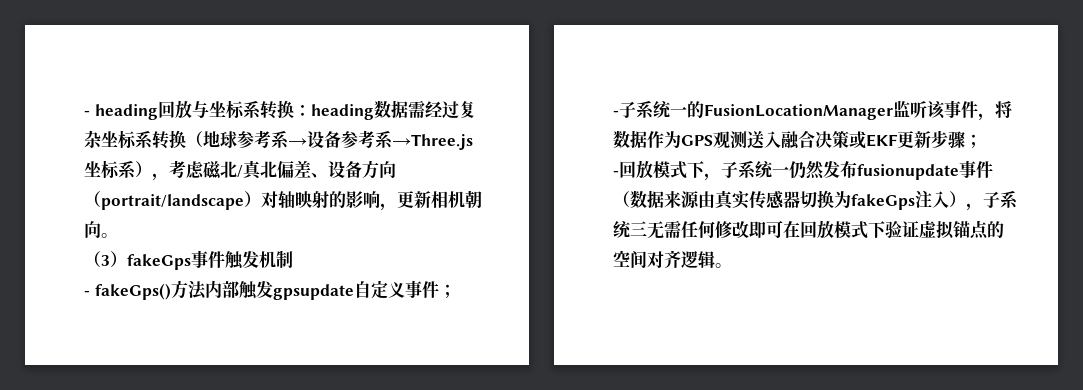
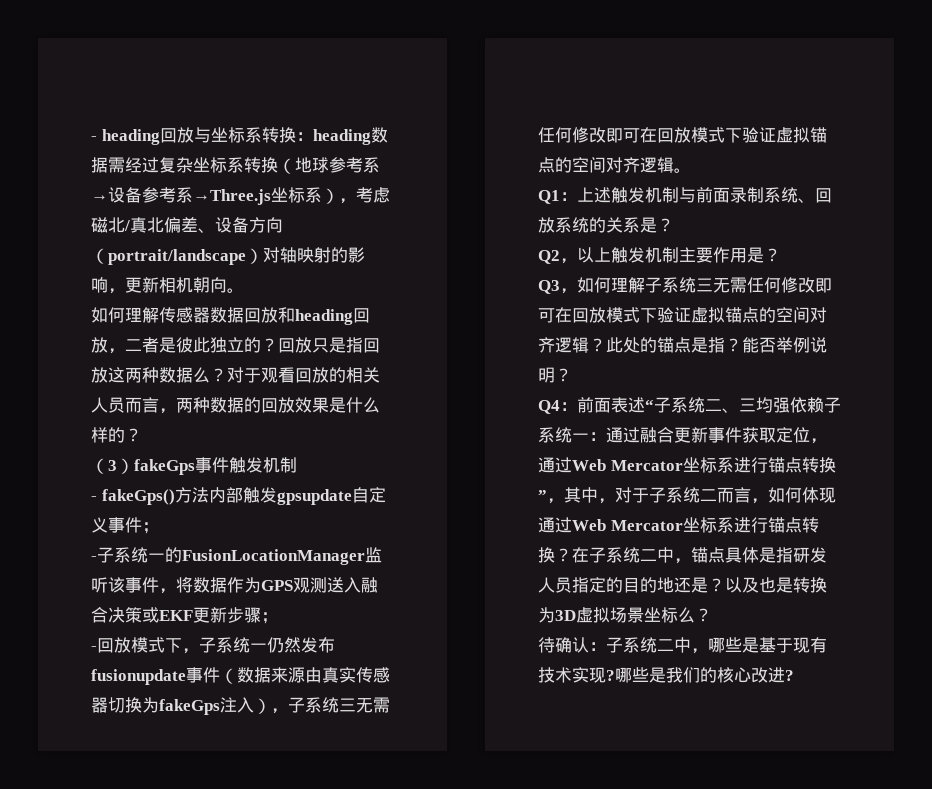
+ 如何理解传感器数据回放和heading回放，二者是彼此独立的？回放只是指回放这两种数据么？对于观看回放的相关人员而言，两种数据的回放效果是什么样的？
+ Q1：上述触发机制与前面录制系统、回放系统的关系是？
+ Q2，以上触发机制主要作用是？
+ Q3，如何理解子系统三无需任何修改即可在回放模式下验证虚拟锚点的空间对齐逻辑？此处的锚点是指？能否举例说明？
+ Q4：前面表述“子系统二、三均强依赖子系统一：通过融合更新事件获取定位，通过Web Mercator坐标系进行锚点转换”，其中，对于子系统二而言，如何体现通过Web Mercator坐标系进行锚点转换？在子系统二中，锚点具体是指研发人员指定的目的地还是？以及也是转换为3D虚拟场景坐标么？
+ 待确认：子系统二中，哪些是基于现有技术实现?哪些是我们的核心改进?

